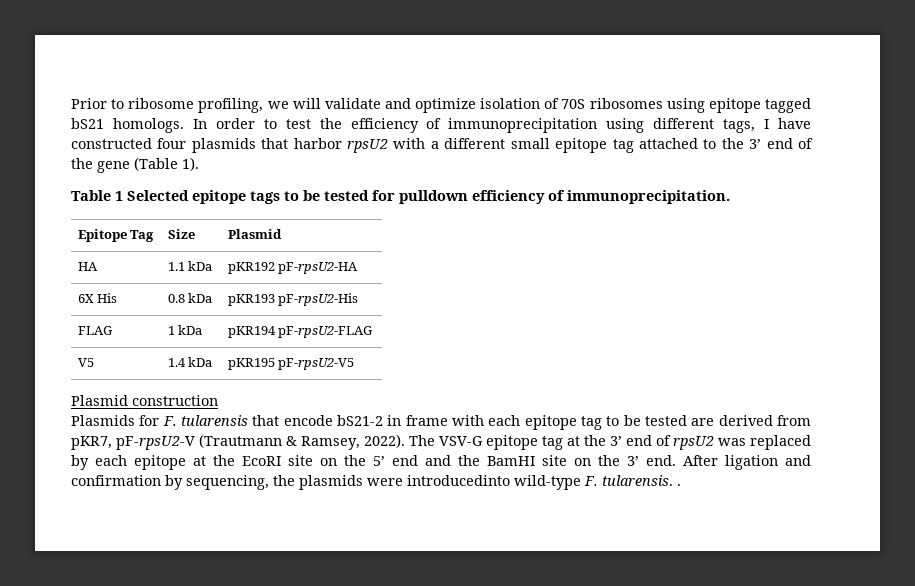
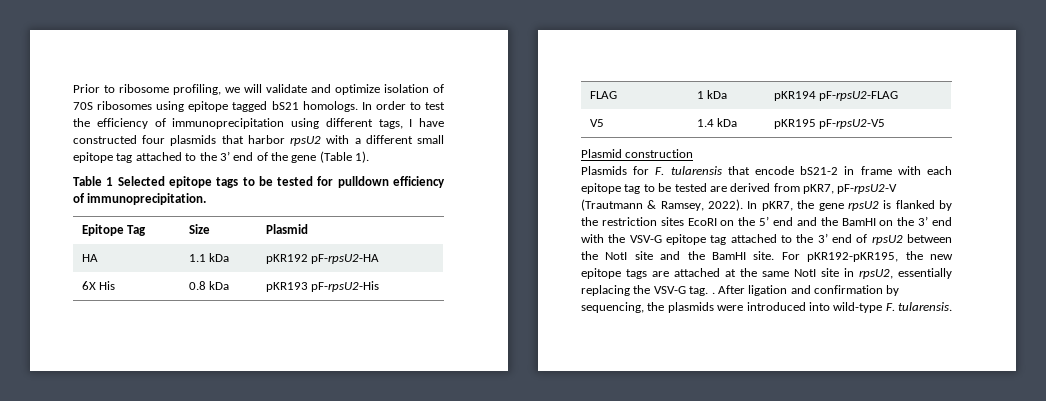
- The VSV-G epitope tag at the 3’ end of rpsU2 was replaced by each epitope at the EcoRI site on the 5’ end and the BamHI site on the 3’ end.
+ In pKR7, the gene rpsU2 is flanked by the restriction sites EcoRI on the 5’ end and the BamHI on the 3’ end with the VSV-G epitope tag attached to the 3’ end of rpsU2 between the NotI site and the BamHI site. For pKR192-pKR195, the new epitope tags are attached at the same NotI site in rpsU2, essentially replacing the VSV-G tag. .
- After ligation and confirmation by sequencing, the plasmids were introducedinto wild-type F. tularensis. .
+ After ligation and confirmation by sequencing, the plasmids were introduced into wild-type F. tularensis.

